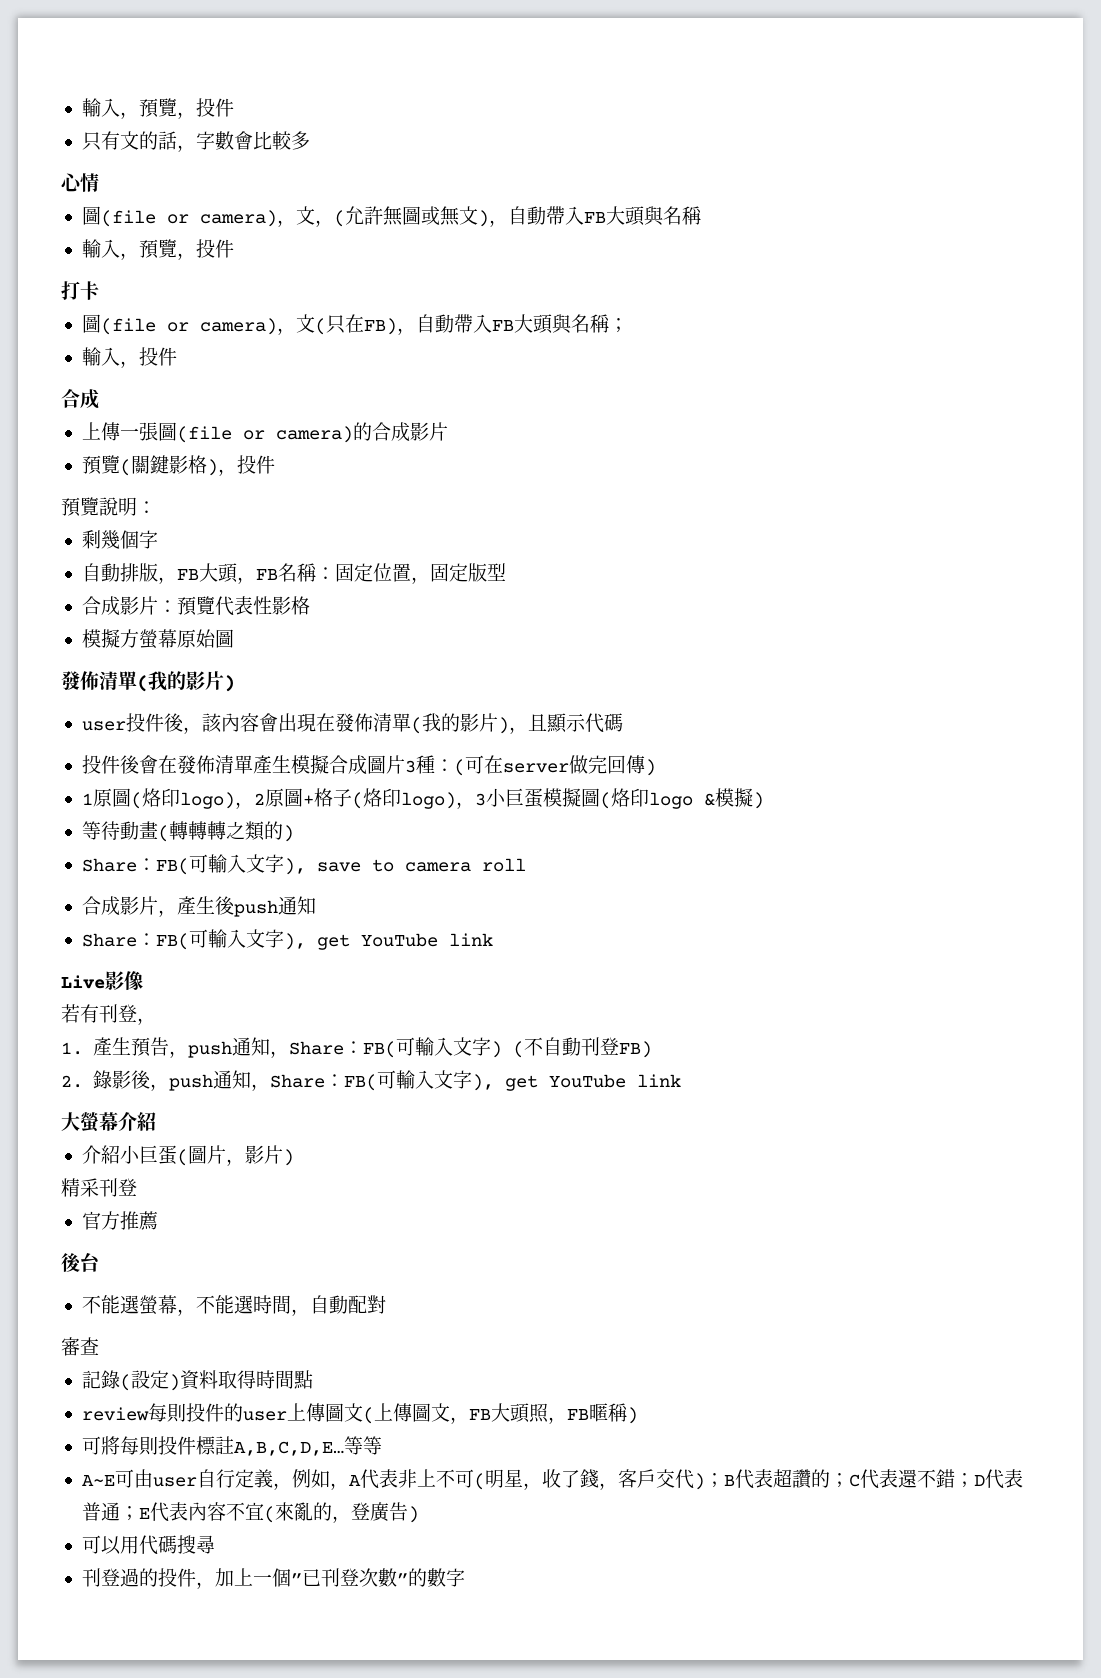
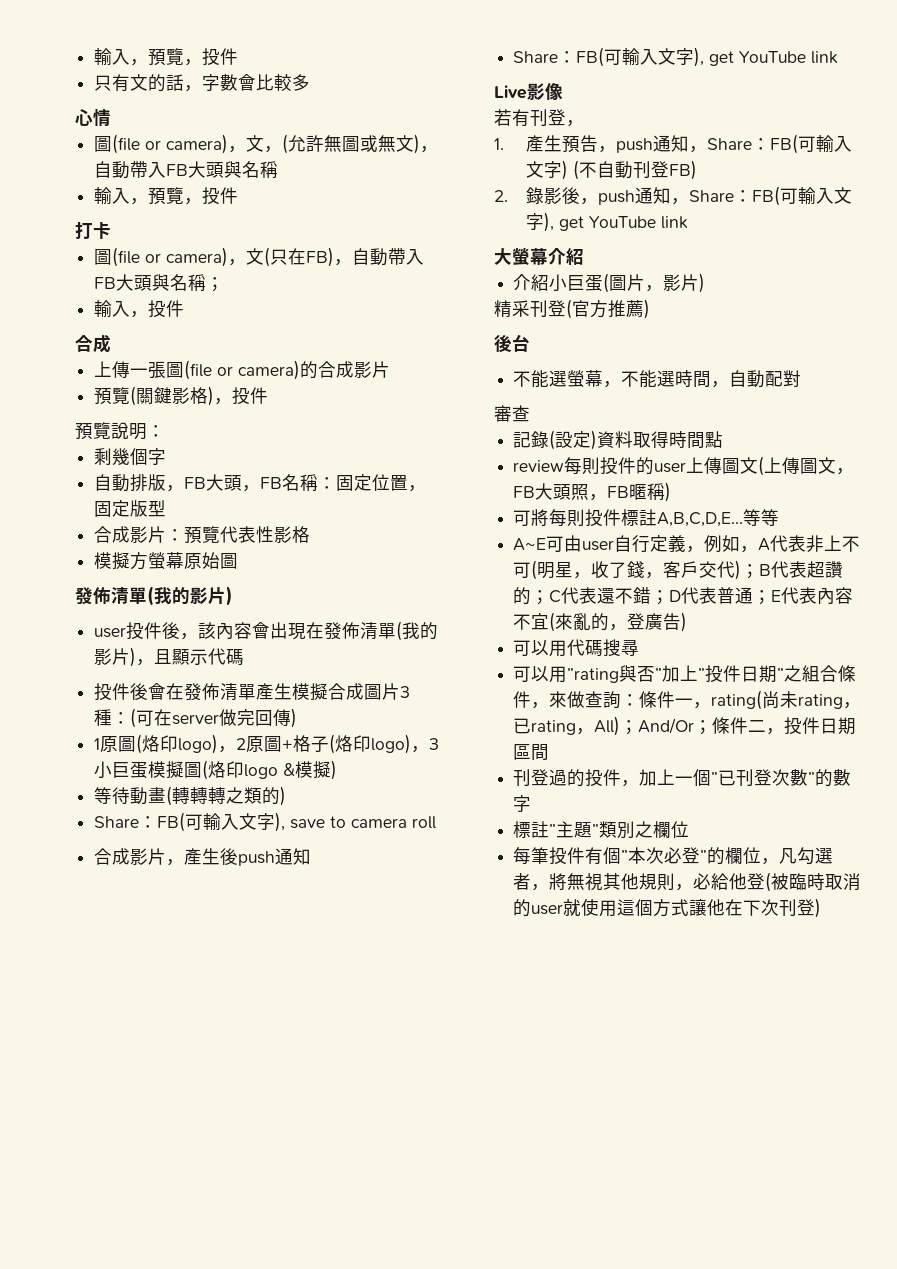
- 精采刊登
- 官方推薦
+ 精采刊登(官方推薦)
+ 可以用”rating與否”加上”投件日期”之組合條件，來做查詢：條件一，rating(尚未rating，已rating，All)；And/Or；條件二，投件日期區間
+ 標註”主題”類別之欄位
+ 每筆投件有個”本次必登”的欄位，凡勾選者，將無視其他規則，必給他登(被臨時取消的user就使用這個方式讓他在下次刊登)

